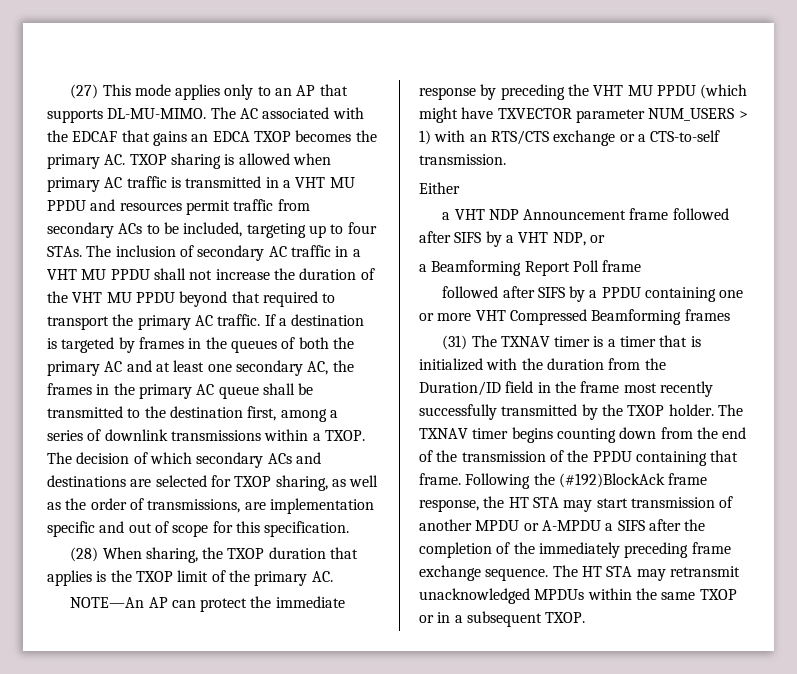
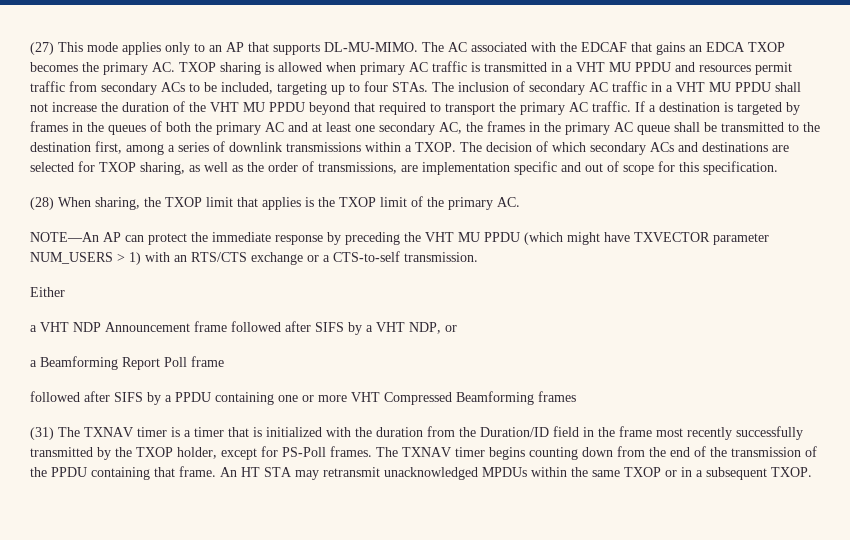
- (28) When sharing, the TXOP duration that applies is the TXOP limit of the primary AC.
+ (28) When sharing, the TXOP limit that applies is the TXOP limit of the primary AC.
- (31) The TXNAV timer is a timer that is initialized with the duration from the Duration/ID field in the frame most recently successfully transmitted by the TXOP holder.
+ (31) The TXNAV timer is a timer that is initialized with the duration from the Duration/ID field in the frame most recently successfully transmitted by the TXOP holder, except for PS-Poll frames.
- Following the (#192)BlockAck frame response, the HT STA may start transmission of another MPDU or A-MPDU a SIFS after the completion of the immediately preceding frame exchange sequence. The HT STA may retransmit unacknowledged MPDUs within the same TXOP or in a subsequent TXOP.
+ An HT STA may retransmit unacknowledged MPDUs within the same TXOP or in a subsequent TXOP.

